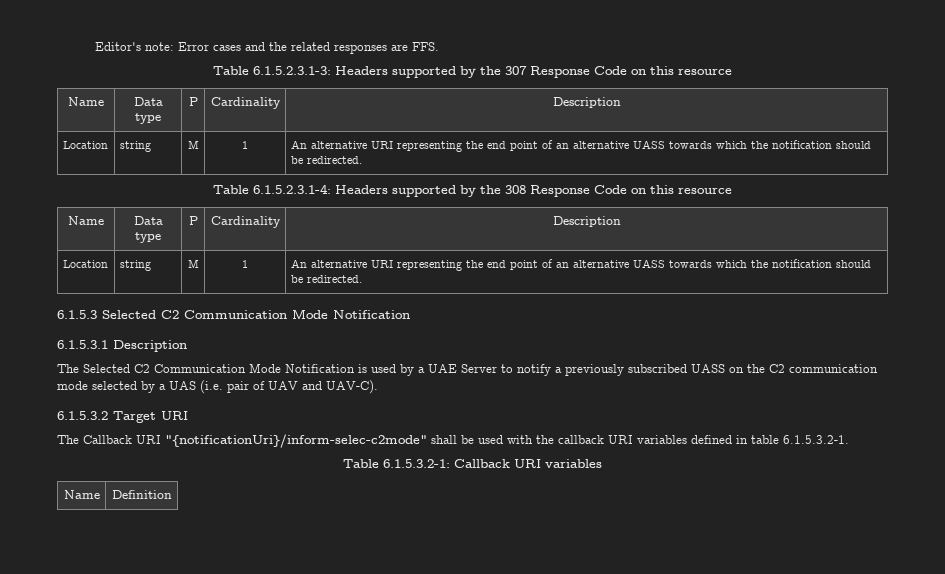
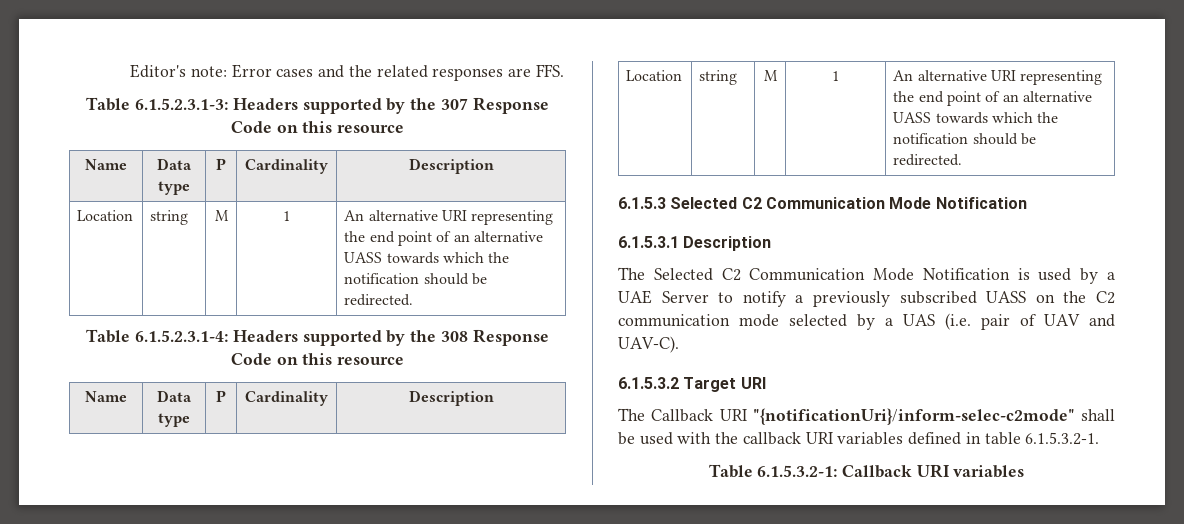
- Name | Definition

